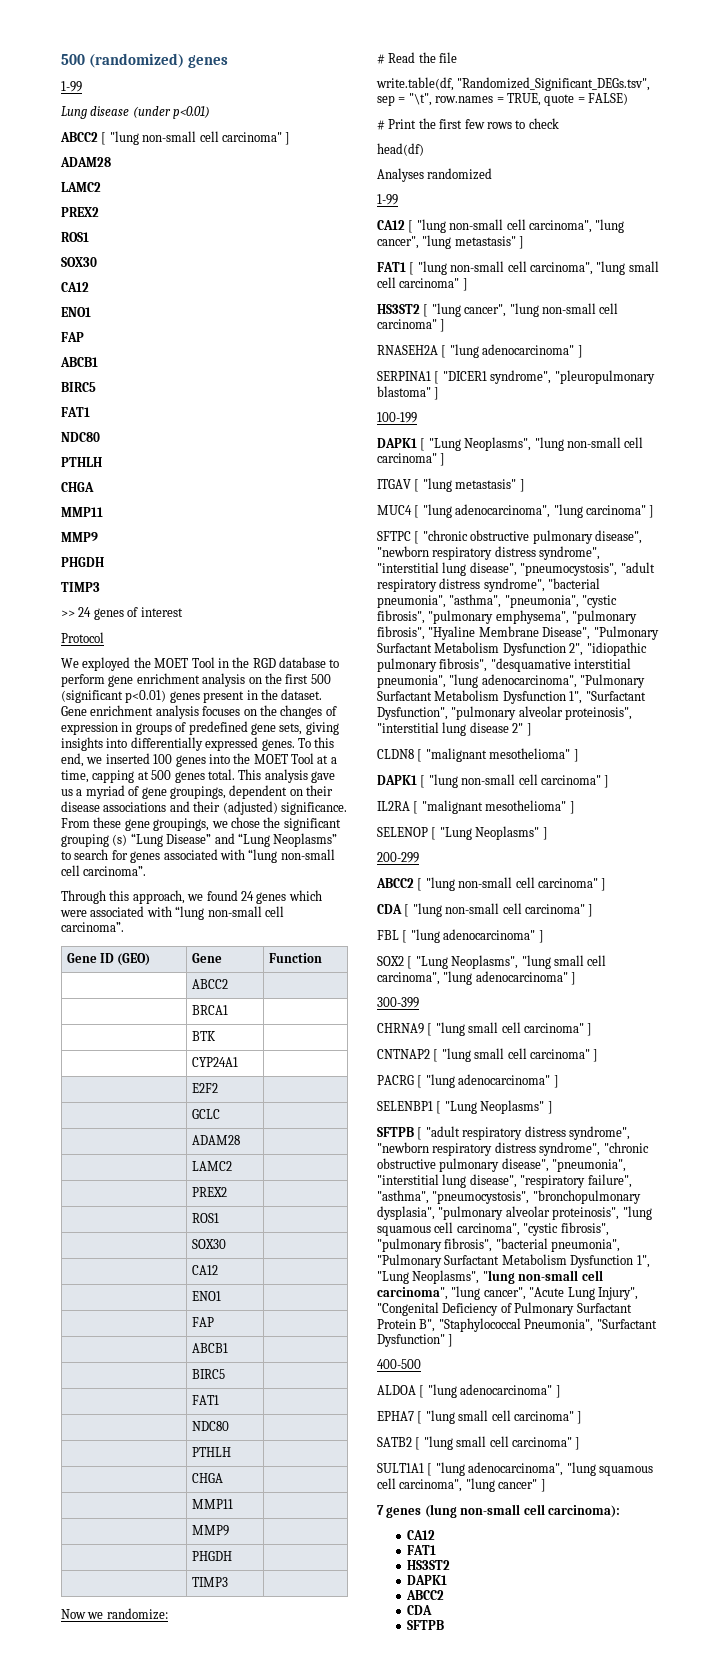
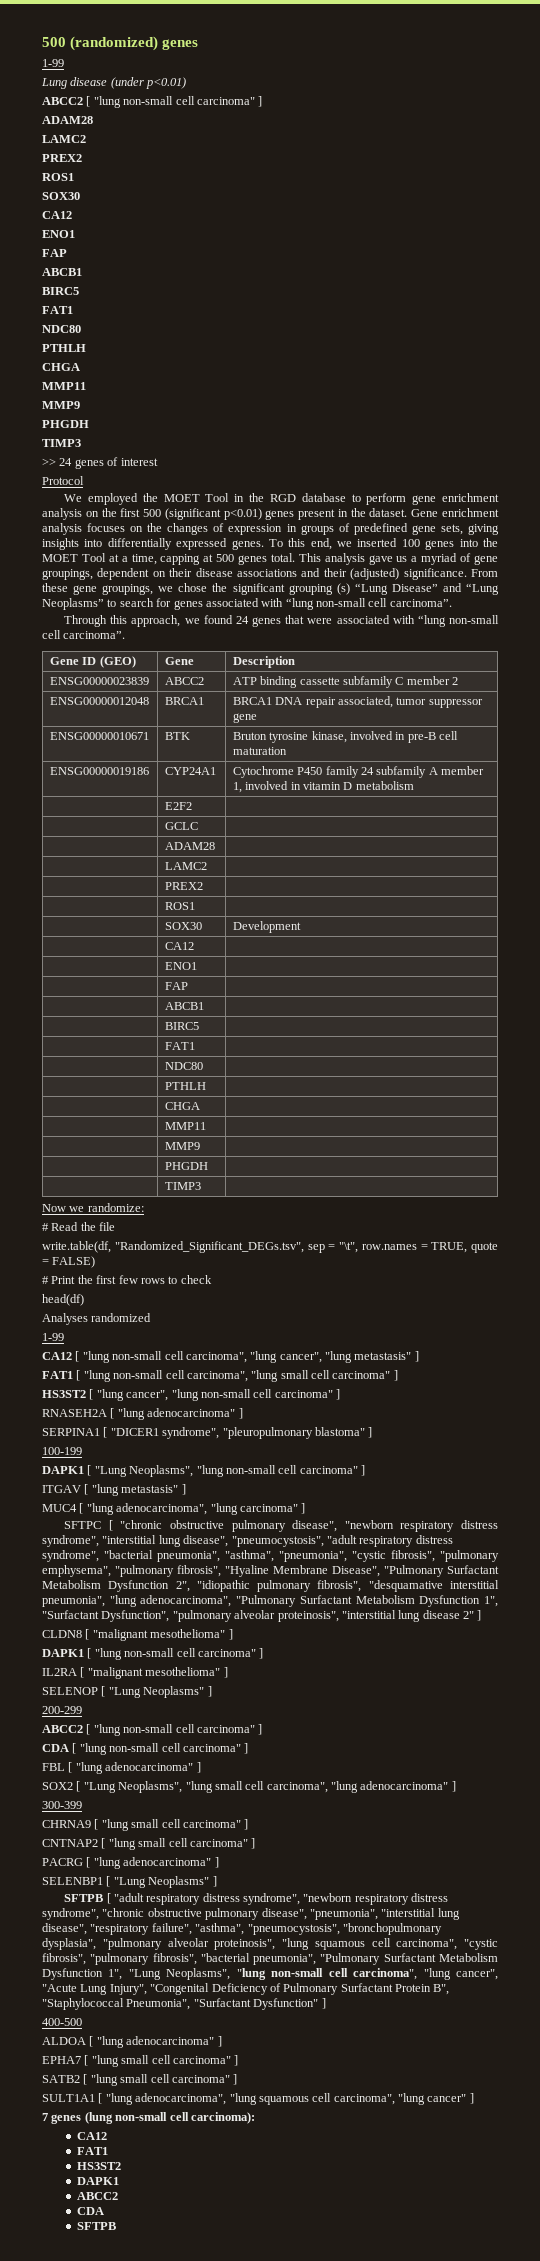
- We exployed the MOET Tool in the RGD database to perform gene enrichment analysis on the first 500 (significant p<0.01) genes present in the dataset.
+ We employed the MOET Tool in the RGD database to perform gene enrichment analysis on the first 500 (significant p<0.01) genes present in the dataset.
- Through this approach, we found 24 genes which were associated with “lung non-small cell carcinoma”.
+ Through this approach, we found 24 genes that were associated with “lung non-small cell carcinoma”.
- Gene ID (GEO) | Gene | Function
- | ABCC2 |
- | BRCA1 |
- | BTK |
- | CYP24A1 |
+ Gene ID (GEO) | Gene | Description
+ ENSG00000023839 | ABCC2 | ATP binding cassette subfamily C member 2
+ ENSG00000012048 | BRCA1 | BRCA1 DNA repair associated, tumor suppressor gene
+ ENSG00000010671 | BTK | Bruton tyrosine kinase, involved in pre-B cell maturation
+ ENSG00000019186 | CYP24A1 | Cytochrome P450 family 24 subfamily A member 1, involved in vitamin D metabolism
- | SOX30 |
+ | SOX30 | Development

